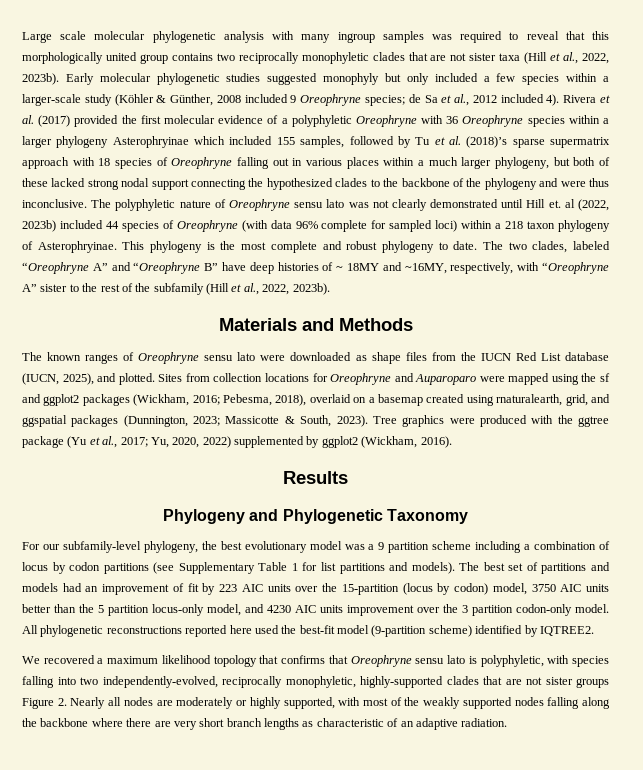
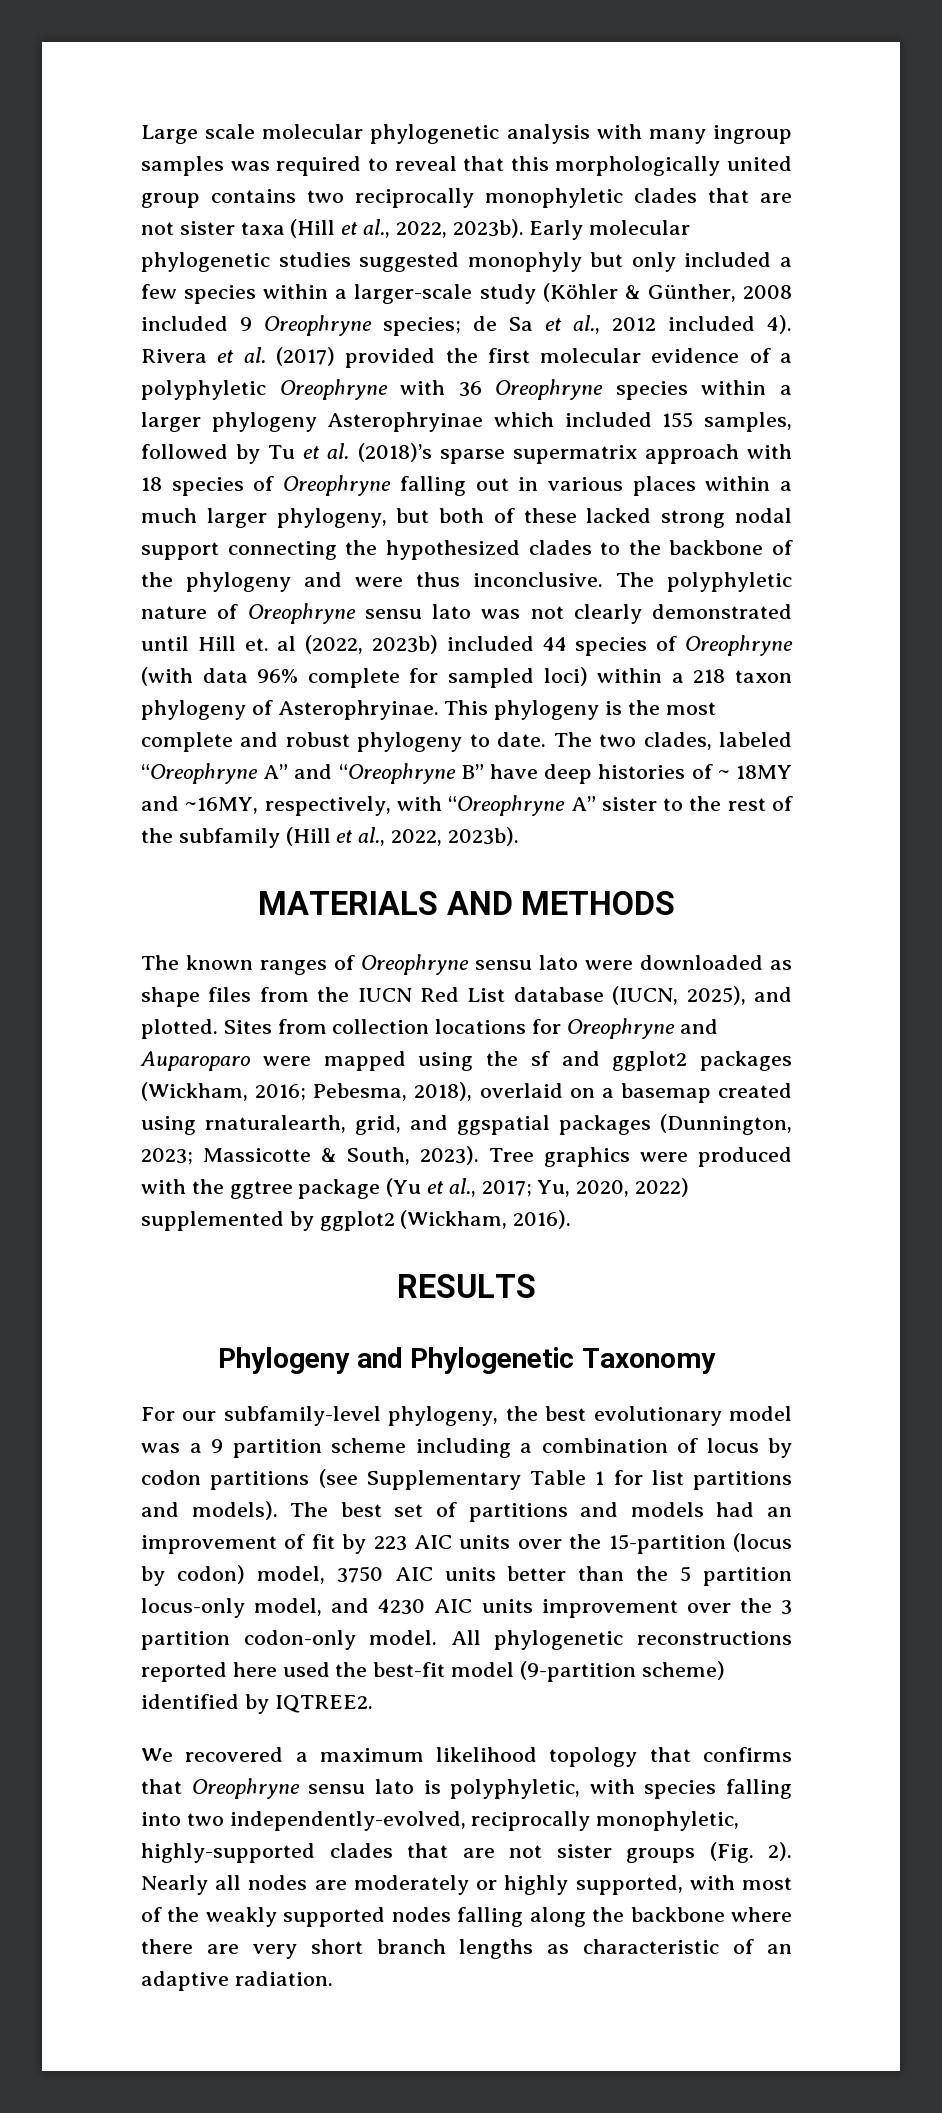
- Materials and Methods
+ MATERIALS AND METHODS
- Results
+ RESULTS
- We recovered a maximum likelihood topology that confirms that Oreophryne sensu lato is polyphyletic, with species falling into two independently-evolved, reciprocally monophyletic, highly-supported clades that are not sister groups Figure 2. Nearly all nodes are moderately or highly supported, with most of the weakly supported nodes falling along the backbone where there are very short branch lengths as characteristic of an adaptive radiation.
+ We recovered a maximum likelihood topology that confirms that Oreophryne sensu lato is polyphyletic, with species falling into two independently-evolved, reciprocally monophyletic, highly-supported clades that are not sister groups (Fig. 2). Nearly all nodes are moderately or highly supported, with most of the weakly supported nodes falling along the backbone where there are very short branch lengths as characteristic of an adaptive radiation.

